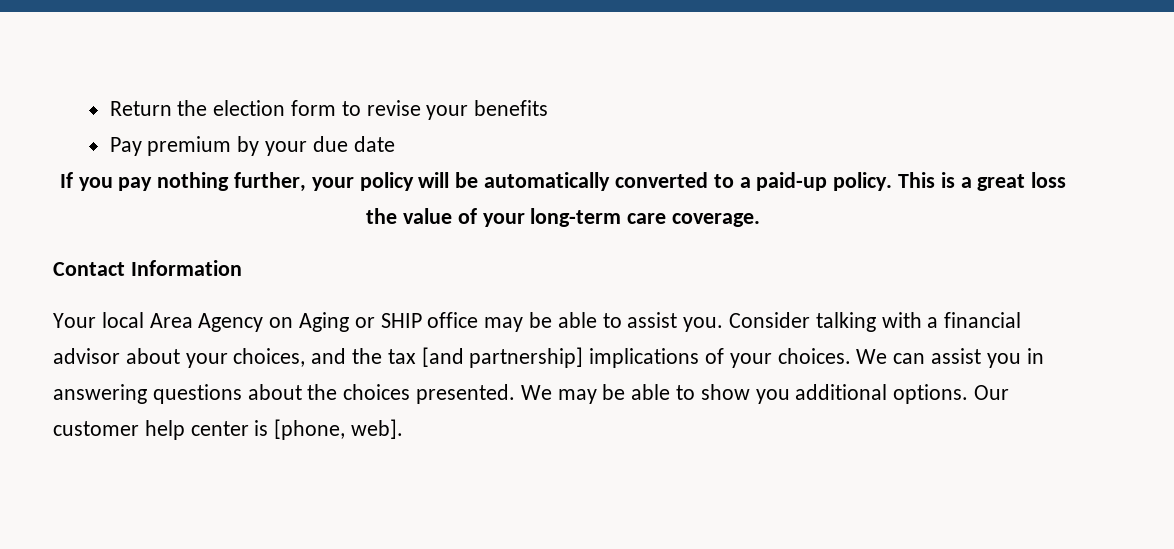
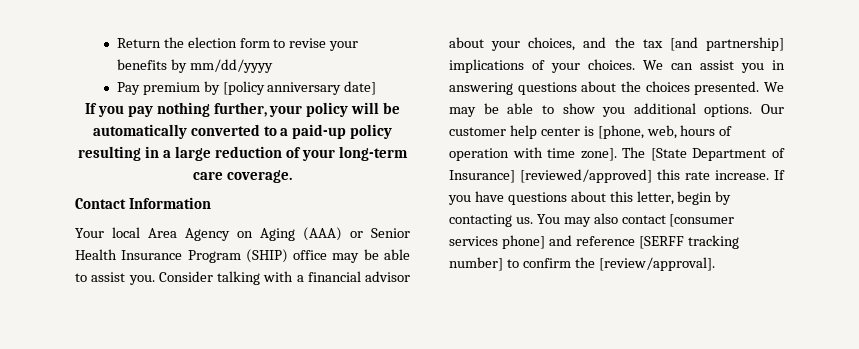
- Return the election form to revise your benefits
+ Return the election form to revise your benefits by mm/dd/yyyy
- Pay premium by your due date
+ Pay premium by [policy anniversary date]
- If you pay nothing further, your policy will be automatically converted to a paid-up policy. This is a great loss the value of your long-term care coverage.
+ If you pay nothing further, your policy will be automatically converted to a paid-up policy resulting in a large reduction of your long-term care coverage.
- Your local Area Agency on Aging or SHIP office may be able to assist you.
+ Your local Area Agency on Aging (AAA) or Senior Health Insurance Program (SHIP) office may be able to assist you.
- Our customer help center is [phone, web].
+ Our customer help center is [phone, web, hours of operation with time zone]. The [State Department of Insurance] [reviewed/approved] this rate increase. If you have questions about this letter, begin by contacting us. You may also contact [consumer services phone] and reference [SERFF tracking number] to confirm the [review/approval].

